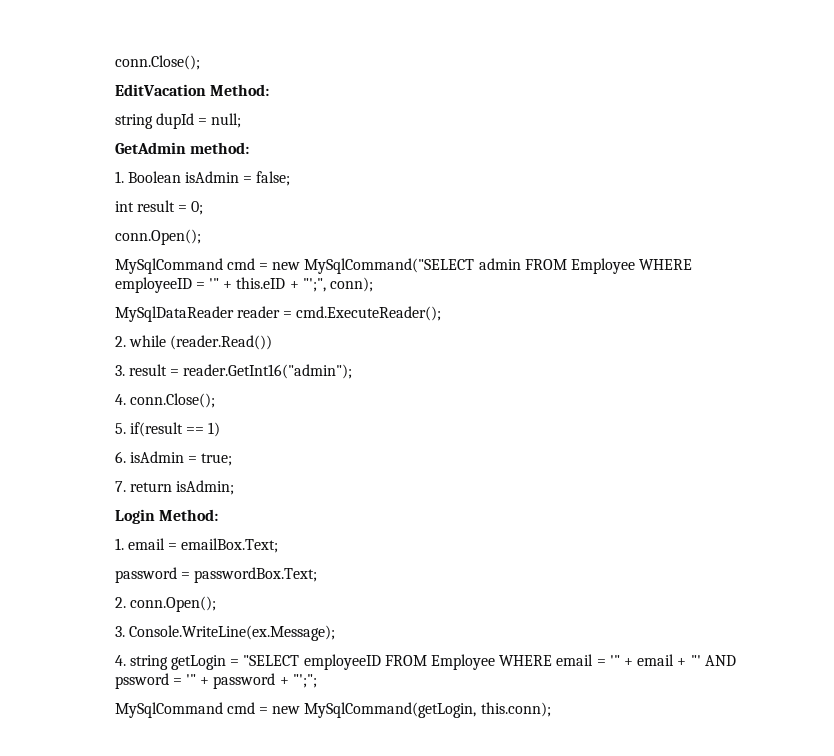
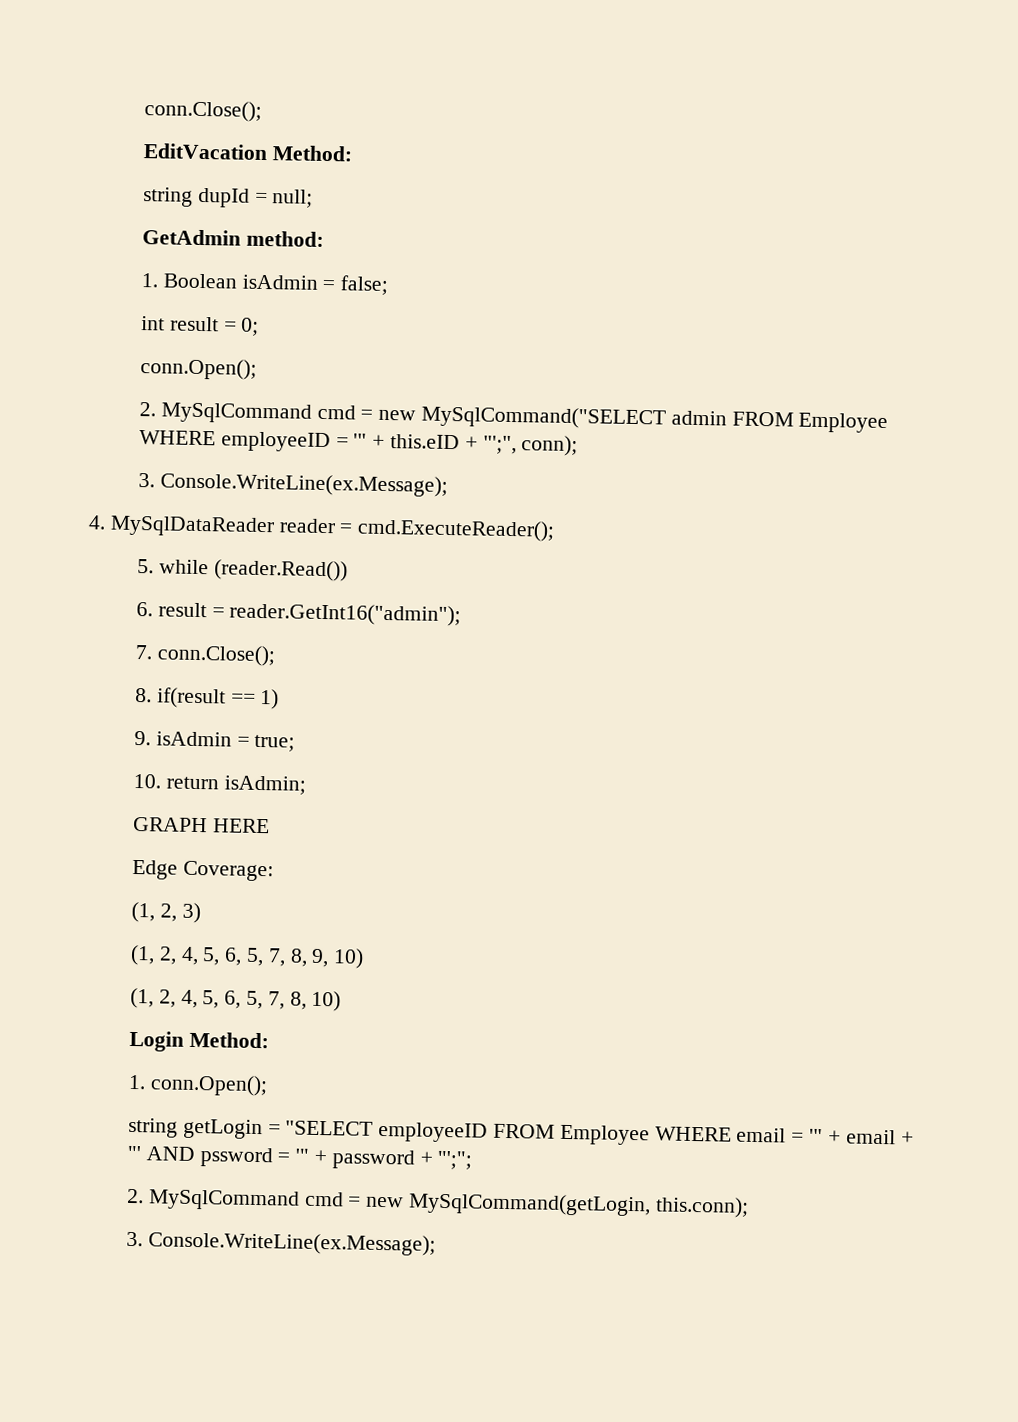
- MySqlCommand cmd = new MySqlCommand("SELECT admin FROM Employee WHERE employeeID = '" + this.eID + "';", conn);
- MySqlDataReader reader = cmd.ExecuteReader();
+ 2. MySqlCommand cmd = new MySqlCommand("SELECT admin FROM Employee WHERE employeeID = '" + this.eID + "';", conn);
+ 3. Console.WriteLine(ex.Message);
+ 4. MySqlDataReader reader = cmd.ExecuteReader();
- 2. while (reader.Read())
+ 5. while (reader.Read())
- 3. result = reader.GetInt16("admin");
+ 6. result = reader.GetInt16("admin");
- 4. conn.Close();
- 5. if(result == 1)
+ 7. conn.Close();
+ 8. if(result == 1)
- 6. isAdmin = true;
+ 9. isAdmin = true;
- 7. return isAdmin;
+ 10. return isAdmin;
+ GRAPH HERE
+ Edge Coverage:
+ (1, 2, 3)
+ (1, 2, 4, 5, 6, 5, 7, 8, 9, 10)
+ (1, 2, 4, 5, 6, 5, 7, 8, 10)
  Login Method:
- 1. email = emailBox.Text;
- password = passwordBox.Text;
- 2. conn.Open();
- 3. Console.WriteLine(ex.Message);
- 4. string getLogin = "SELECT employeeID FROM Employee WHERE email = '" + email + "' AND pssword = '" + password + "';";
+ 1. conn.Open();
+ string getLogin = "SELECT employeeID FROM Employee WHERE email = '" + email + "' AND pssword = '" + password + "';";
- MySqlCommand cmd = new MySqlCommand(getLogin, this.conn);
+ 2. MySqlCommand cmd = new MySqlCommand(getLogin, this.conn);
+ 3. Console.WriteLine(ex.Message);

